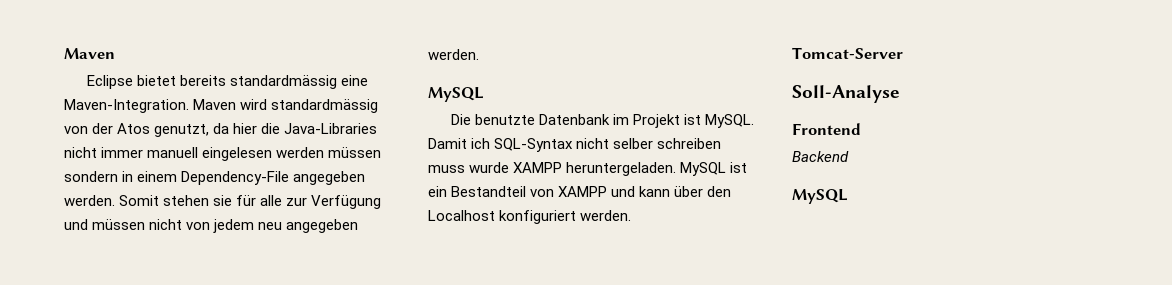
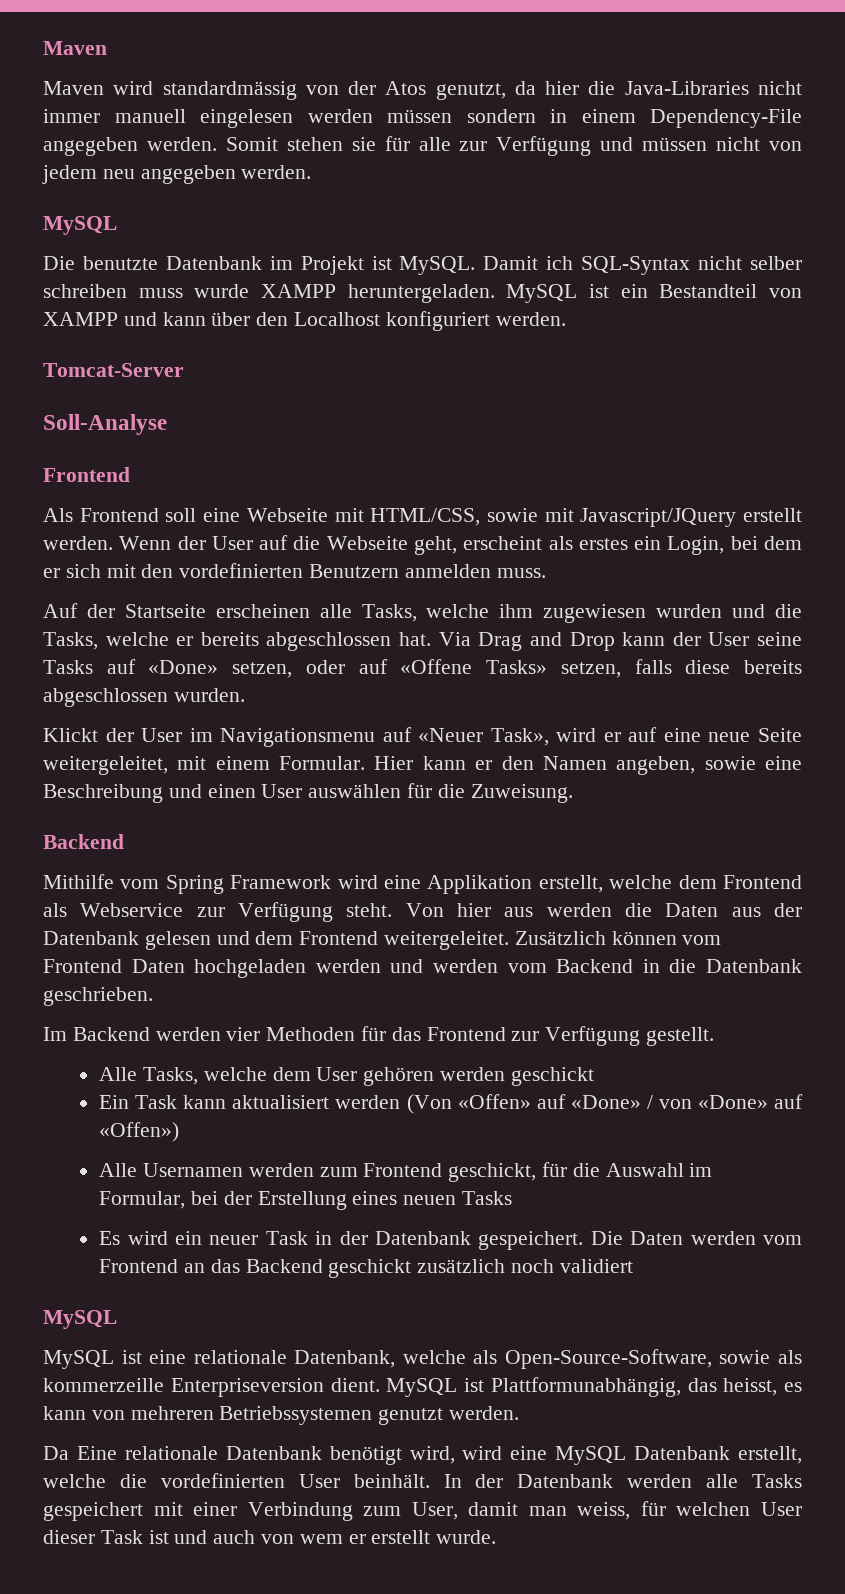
- Eclipse bietet bereits standardmässig eine Maven-Integration.
+ Als Frontend soll eine Webseite mit HTML/CSS, sowie mit Javascript/JQuery erstellt werden. Wenn der User auf die Webseite geht, erscheint als erstes ein Login, bei dem er sich mit den vordefinierten Benutzern anmelden muss.
+ Auf der Startseite erscheinen alle Tasks, welche ihm zugewiesen wurden und die Tasks, welche er bereits abgeschlossen hat. Via Drag and Drop kann der User seine Tasks auf «Done» setzen, oder auf «Offene Tasks» setzen, falls diese bereits abgeschlossen wurden.
+ Klickt der User im Navigationsmenu auf «Neuer Task», wird er auf eine neue Seite weitergeleitet, mit einem Formular. Hier kann er den Namen angeben, sowie eine Beschreibung und einen User auswählen für die Zuweisung.
  Backend
+ Mithilfe vom Spring Framework wird eine Applikation erstellt, welche dem Frontend als Webservice zur Verfügung steht. Von hier aus werden die Daten aus der Datenbank gelesen und dem Frontend weitergeleitet. Zusätzlich können vom Frontend Daten hochgeladen werden und werden vom Backend in die Datenbank geschrieben.
+ Im Backend werden vier Methoden für das Frontend zur Verfügung gestellt.
+ Alle Tasks, welche dem User gehören werden geschickt
+ Ein Task kann aktualisiert werden (Von «Offen» auf «Done» / von «Done» auf «Offen»)
+ Alle Usernamen werden zum Frontend geschickt, für die Auswahl im Formular, bei der Erstellung eines neuen Tasks
+ Es wird ein neuer Task in der Datenbank gespeichert. Die Daten werden vom Frontend an das Backend geschickt zusätzlich noch validiert
  MySQL
+ MySQL ist eine relationale Datenbank, welche als Open-Source-Software, sowie als kommerzeille Enterpriseversion dient. MySQL ist Plattformunabhängig, das heisst, es kann von mehreren Betriebssystemen genutzt werden.
+ Da Eine relationale Datenbank benötigt wird, wird eine MySQL Datenbank erstellt, welche die vordefinierten User beinhält. In der Datenbank werden alle Tasks gespeichert mit einer Verbindung zum User, damit man weiss, für welchen User dieser Task ist und auch von wem er erstellt wurde.

